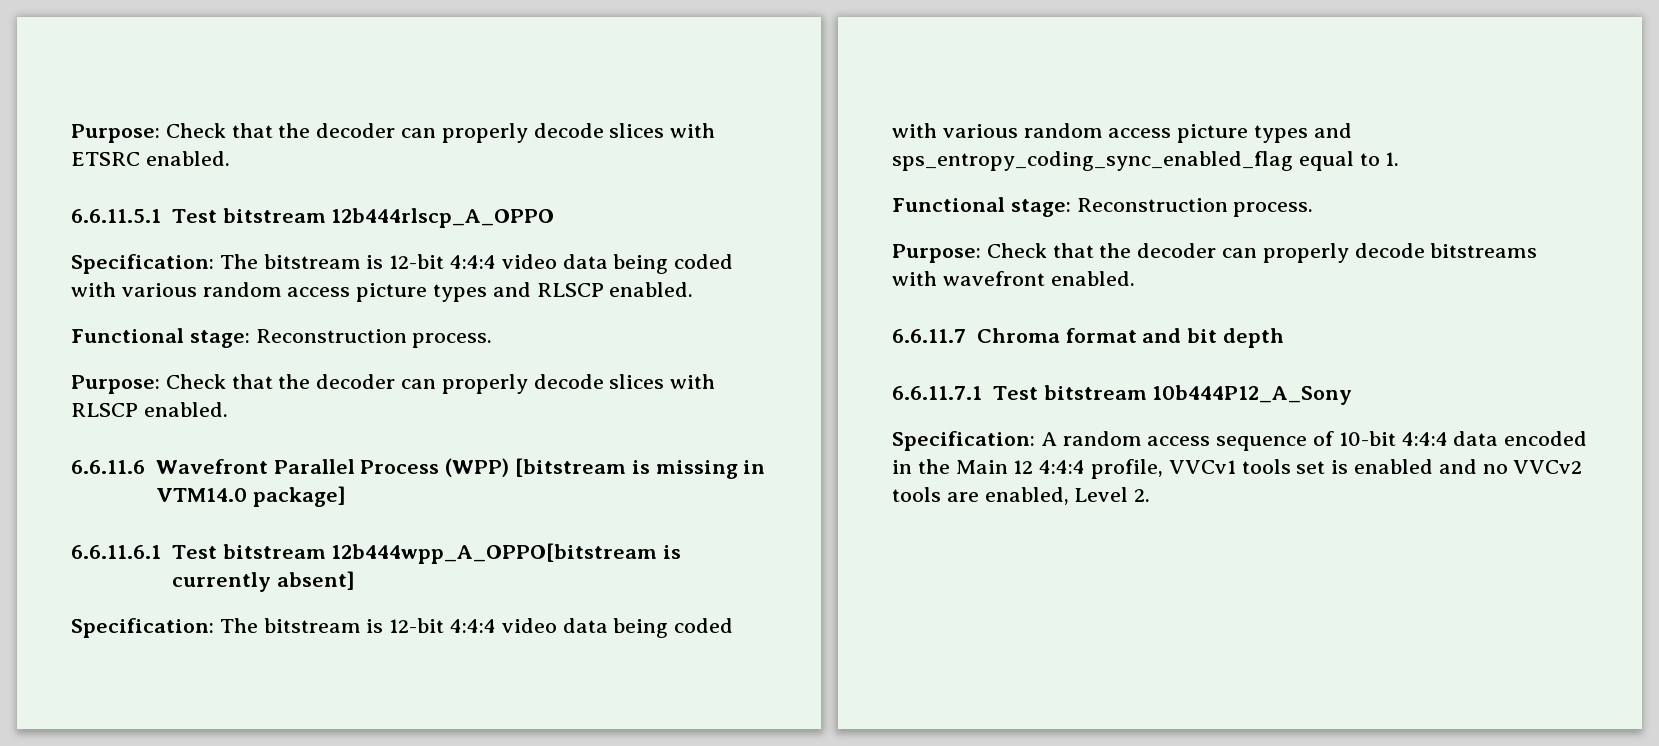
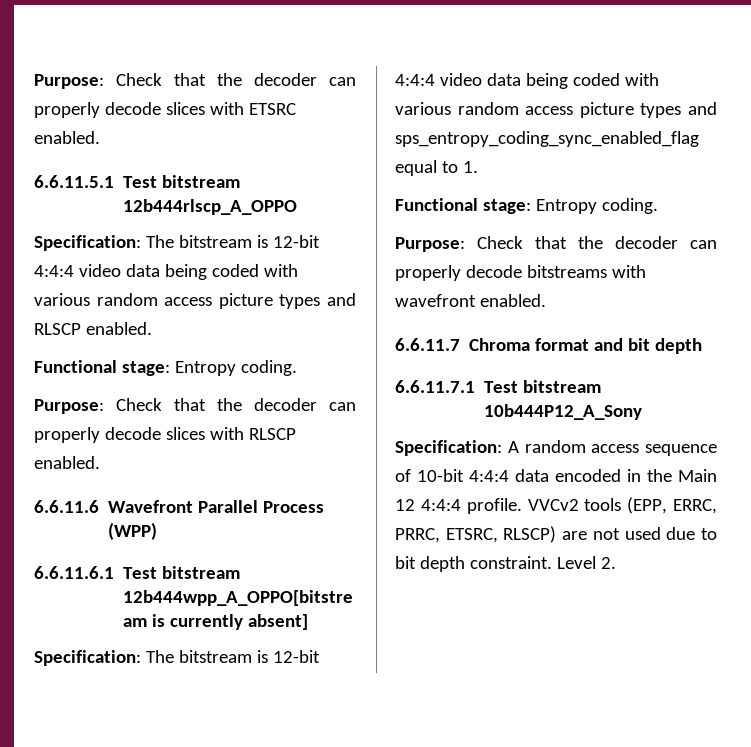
  Specification: The bitstream is 12-bit 4:4:4 video data being coded with various random access picture types and RLSCP enabled.
- Functional stage: Reconstruction process.
+ Functional stage: Entropy coding.
- 6.6.11.6 Wavefront Parallel Process (WPP) [bitstream is missing in VTM14.0 package]
+ 6.6.11.6 Wavefront Parallel Process (WPP)
  Specification: The bitstream is 12-bit 4:4:4 video data being coded with various random access picture types and sps_entropy_coding_sync_enabled_flag equal to 1.
- Functional stage: Reconstruction process.
+ Functional stage: Entropy coding.
- Specification: A random access sequence of 10-bit 4:4:4 data encoded in the Main 12 4:4:4 profile, VVCv1 tools set is enabled and no VVCv2 tools are enabled, Level 2.
+ Specification: A random access sequence of 10-bit 4:4:4 data encoded in the Main 12 4:4:4 profile. VVCv2 tools (EPP, ERRC, PRRC, ETSRC, RLSCP) are not used due to bit depth constraint. Level 2.

